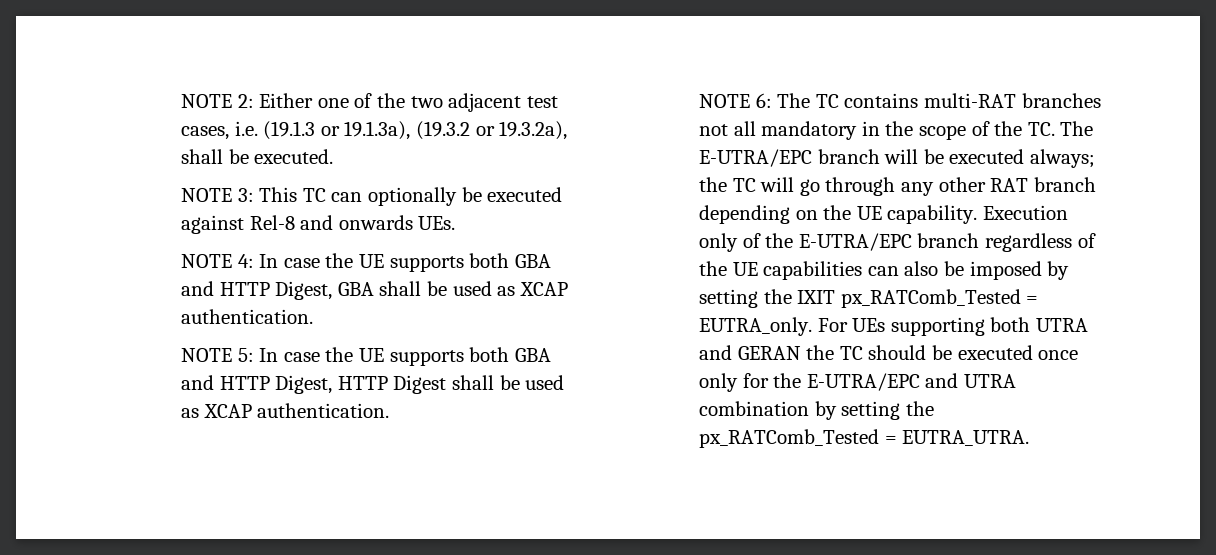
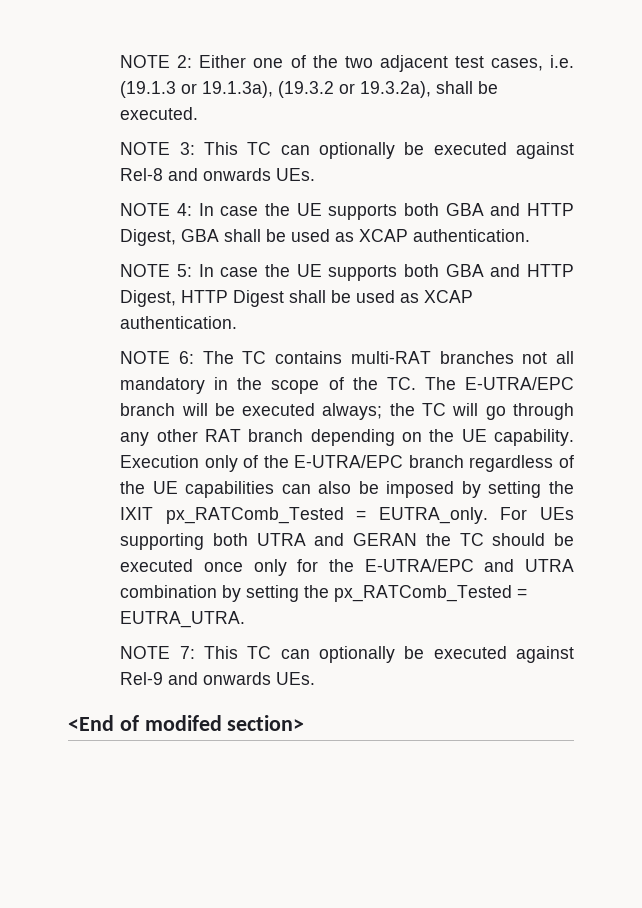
+ NOTE 7: This TC can optionally be executed against Rel-9 and onwards UEs.
+ <End of modifed section>

